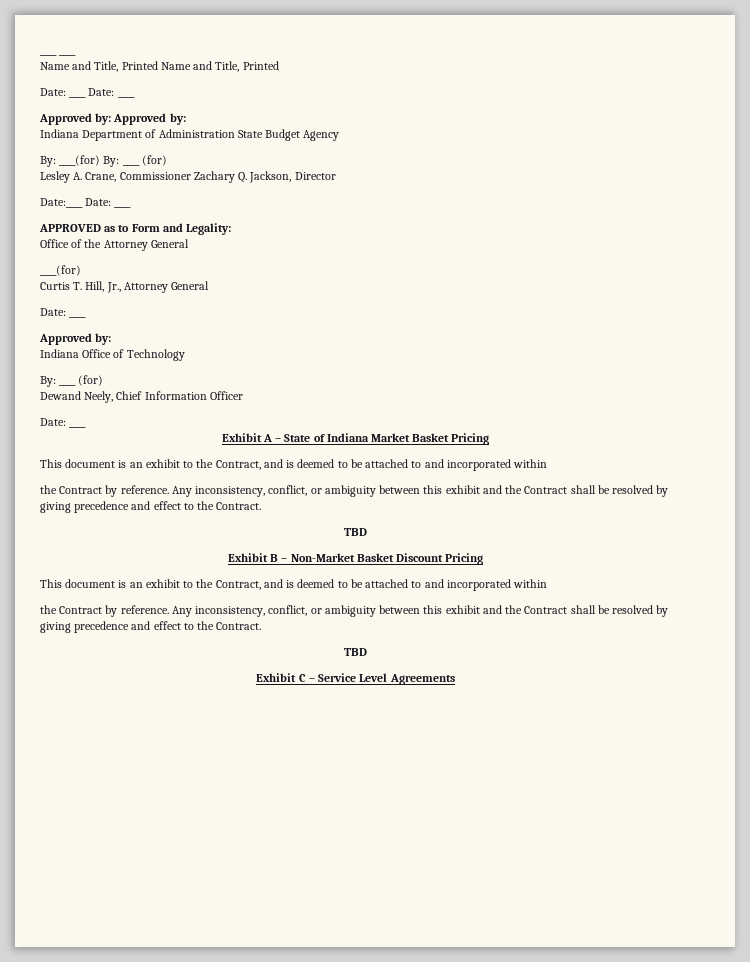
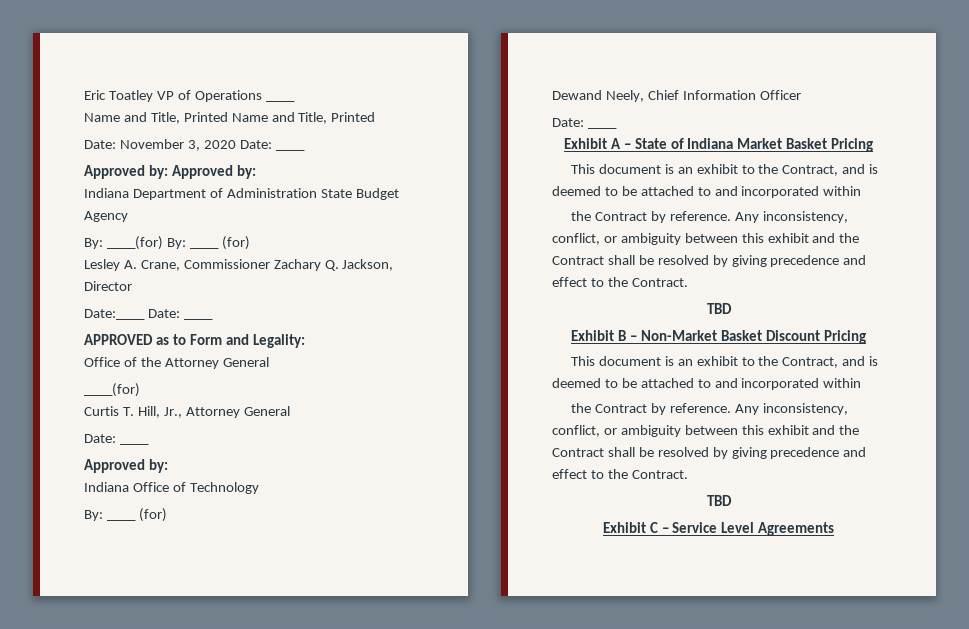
- ____ ____
+ Eric Toatley VP of Operations ____
- Date: ____ Date: ____
+ Date: November 3, 2020 Date: ____

